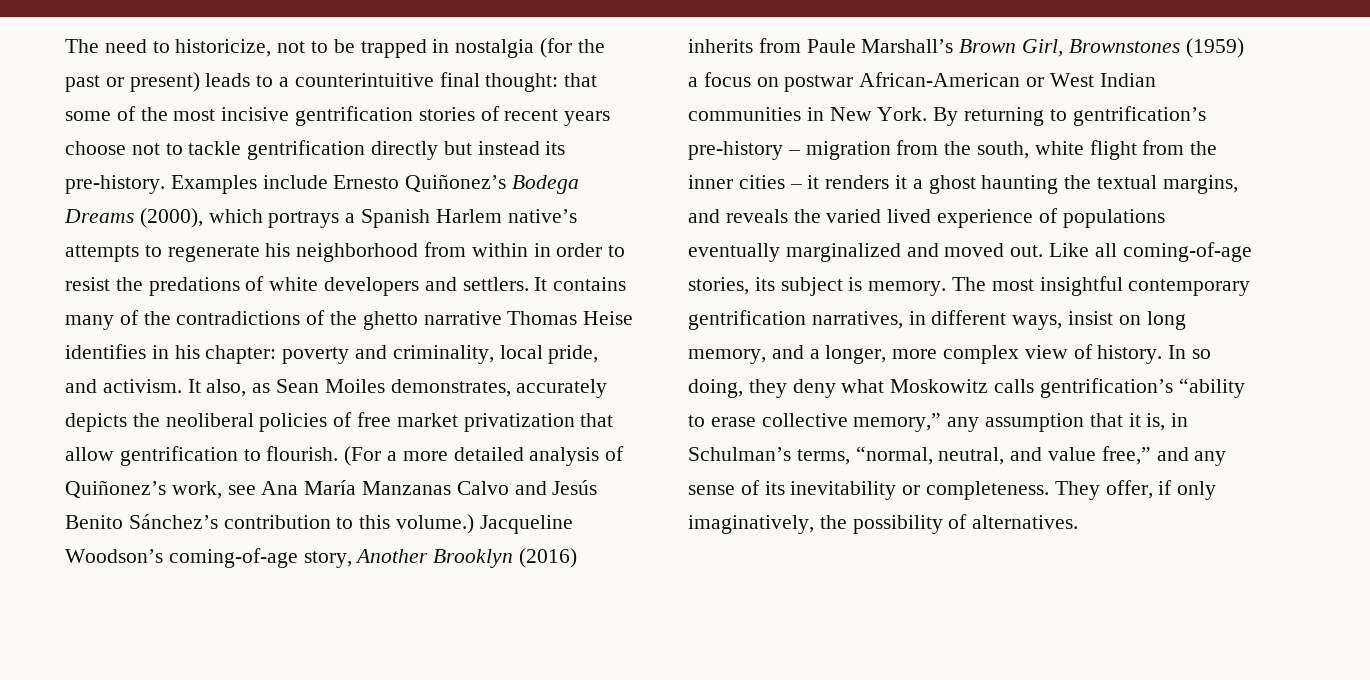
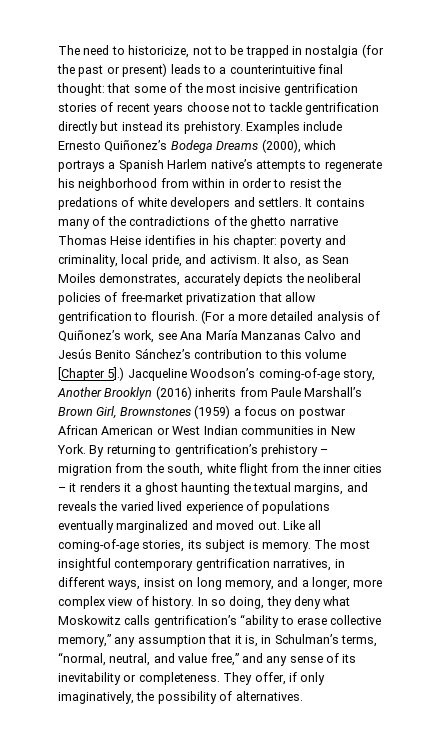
- The need to historicize, not to be trapped in nostalgia (for the past or present) leads to a counterintuitive final thought: that some of the most incisive gentrification stories of recent years choose not to tackle gentrification directly but instead its pre-history.
+ The need to historicize, not to be trapped in nostalgia (for the past or present) leads to a counterintuitive final thought: that some of the most incisive gentrification stories of recent years choose not to tackle gentrification directly but instead its prehistory.
- It also, as Sean Moiles demonstrates, accurately depicts the neoliberal policies of free market privatization that allow gentrification to flourish.
+ It also, as Sean Moiles demonstrates, accurately depicts the neoliberal policies of free-market privatization that allow gentrification to flourish.
- (For a more detailed analysis of Quiñonez’s work, see Ana María Manzanas Calvo and Jesús Benito Sánchez’s contribution to this volume.)
+ (For a more detailed analysis of Quiñonez’s work, see Ana María Manzanas Calvo and Jesús Benito Sánchez’s contribution to this volume [Chapter 5].)
- Jacqueline Woodson’s coming-of-age story, Another Brooklyn (2016) inherits from Paule Marshall’s Brown Girl, Brownstones (1959) a focus on postwar African-American or West Indian communities in New York.
+ Jacqueline Woodson’s coming-of-age story, Another Brooklyn (2016) inherits from Paule Marshall’s Brown Girl, Brownstones (1959) a focus on postwar African American or West Indian communities in New York.
- By returning to gentrification’s pre-history – migration from the south, white flight from the inner cities – it renders it a ghost haunting the textual margins, and reveals the varied lived experience of populations eventually marginalized and moved out.
+ By returning to gentrification’s prehistory – migration from the south, white flight from the inner cities – it renders it a ghost haunting the textual margins, and reveals the varied lived experience of populations eventually marginalized and moved out.

